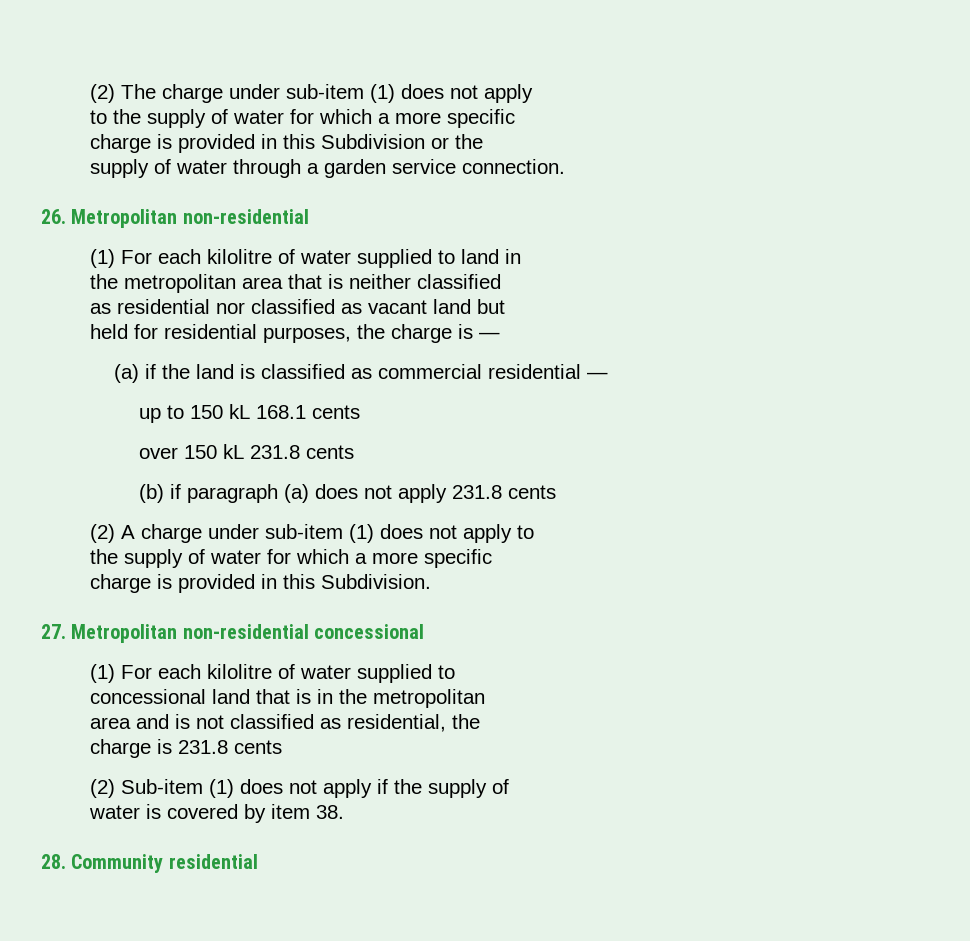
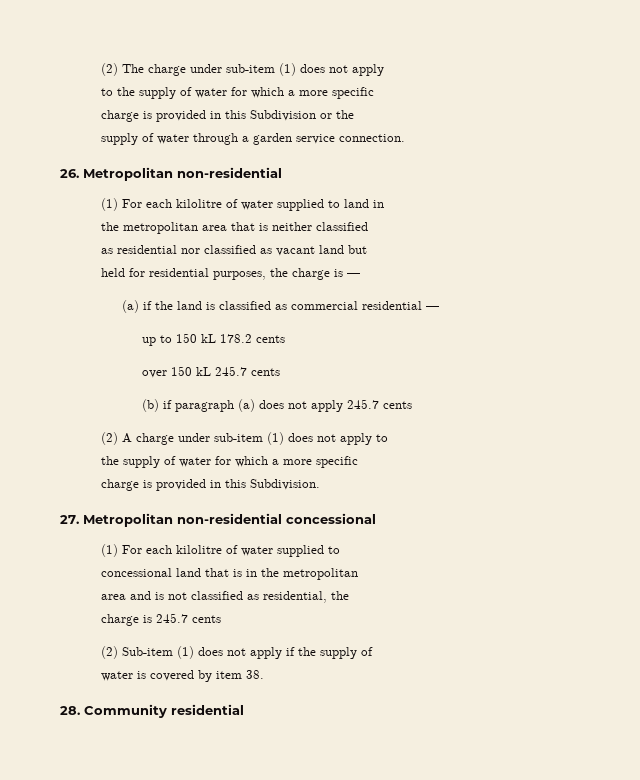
- up to 150 kL 168.1 cents
+ up to 150 kL 178.2 cents
- over 150 kL 231.8 cents
+ over 150 kL 245.7 cents
- (b) if paragraph (a) does not apply 231.8 cents
+ (b) if paragraph (a) does not apply 245.7 cents
- charge is 231.8 cents
+ charge is 245.7 cents

